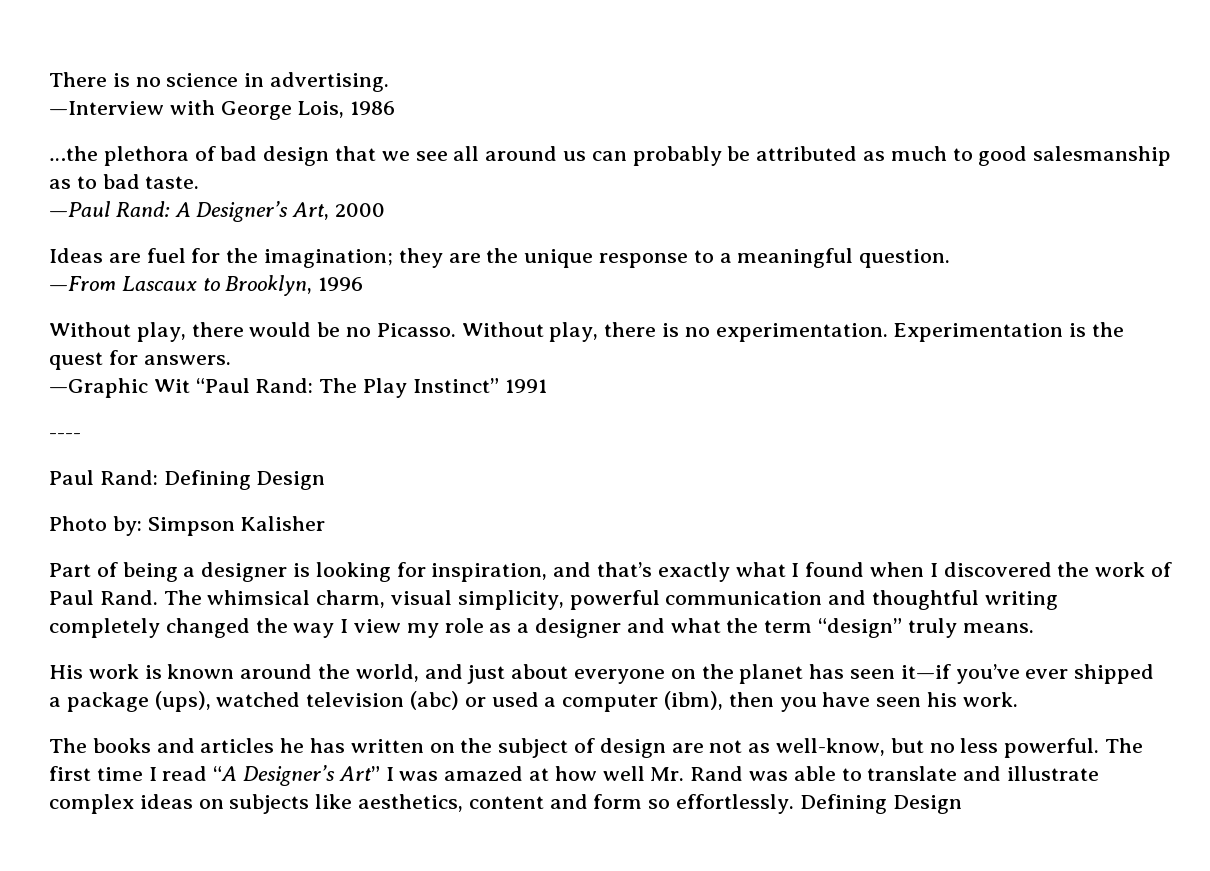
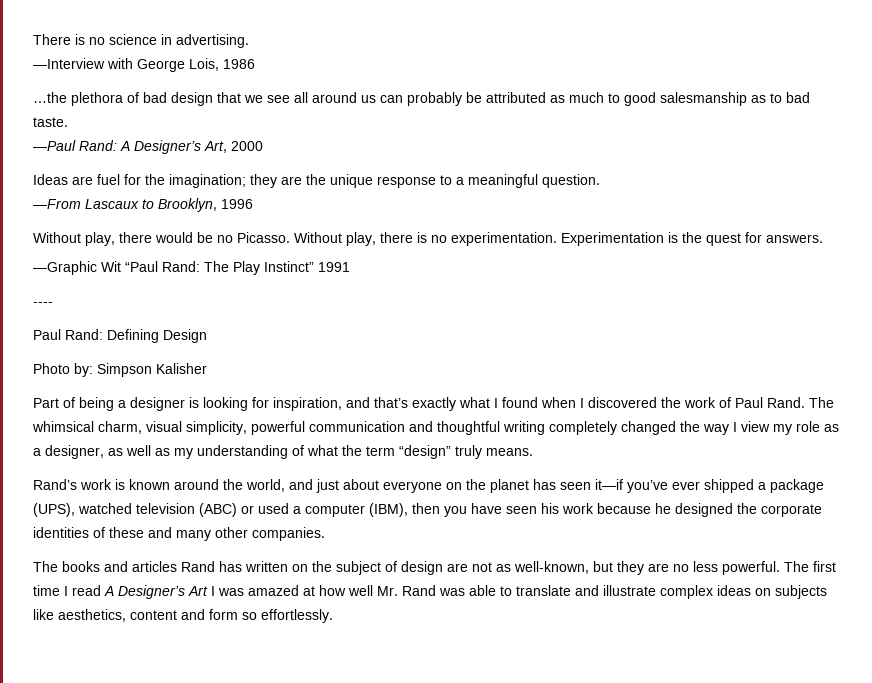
- The whimsical charm, visual simplicity, powerful communication and thoughtful writing completely changed the way I view my role as a designer and what the term “design” truly means.
+ The whimsical charm, visual simplicity, powerful communication and thoughtful writing completely changed the way I view my role as a designer, as well as my understanding of what the term “design” truly means.
- His work is known around the world, and just about everyone on the planet has seen it—if you’ve ever shipped a package (ups), watched television (abc) or used a computer (ibm), then you have seen his work.
+ Rand’s work is known around the world, and just about everyone on the planet has seen it—if you’ve ever shipped a package (UPS), watched television (ABC) or used a computer (IBM), then you have seen his work because he designed the corporate identities of these and many other companies.
- The books and articles he has written on the subject of design are not as well-know, but no less powerful.
+ The books and articles Rand has written on the subject of design are not as well-known, but they are no less powerful.
- The first time I read “A Designer’s Art” I was amazed at how well Mr. Rand was able to translate and illustrate complex ideas on subjects like aesthetics, content and form so effortlessly. Defining Design
+ The first time I read A Designer’s Art I was amazed at how well Mr. Rand was able to translate and illustrate complex ideas on subjects like aesthetics, content and form so effortlessly.

